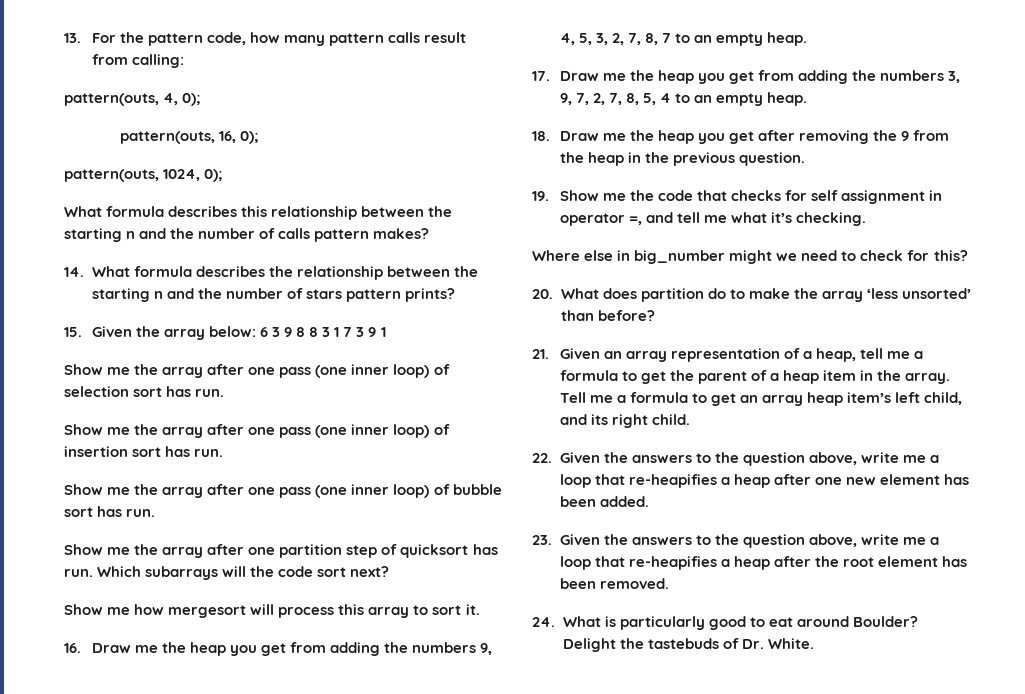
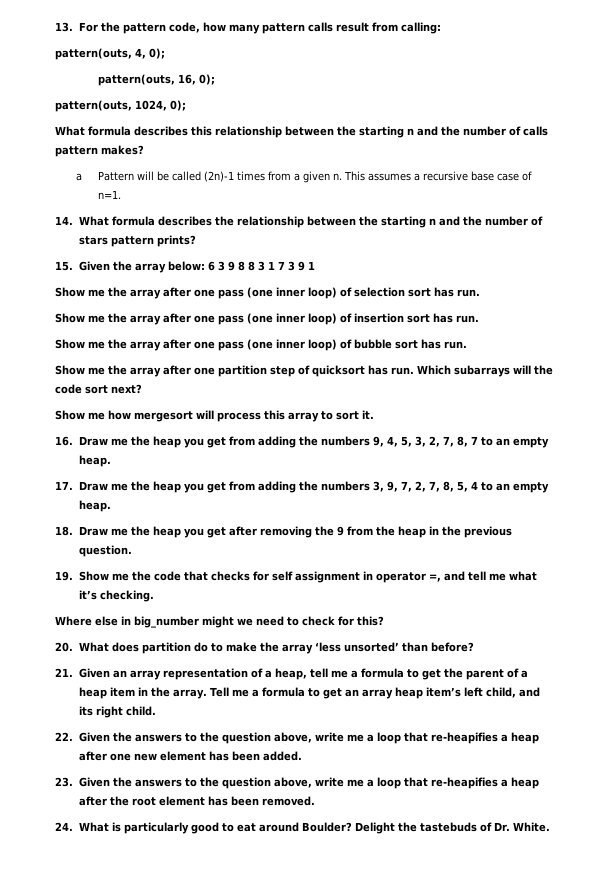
+ a Pattern will be called (2n)-1 times from a given n. This assumes a recursive base case of n=1.

